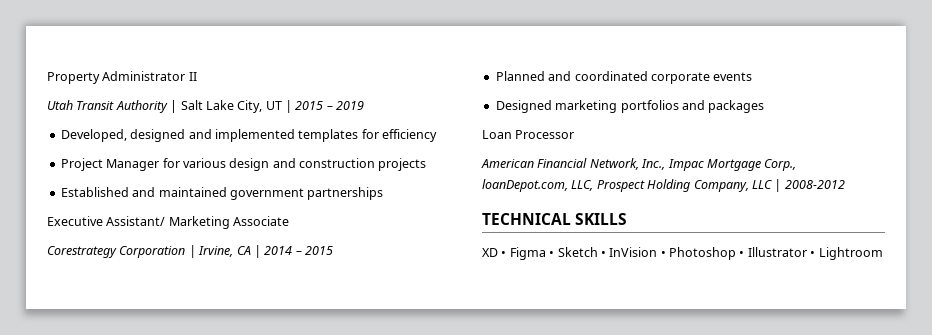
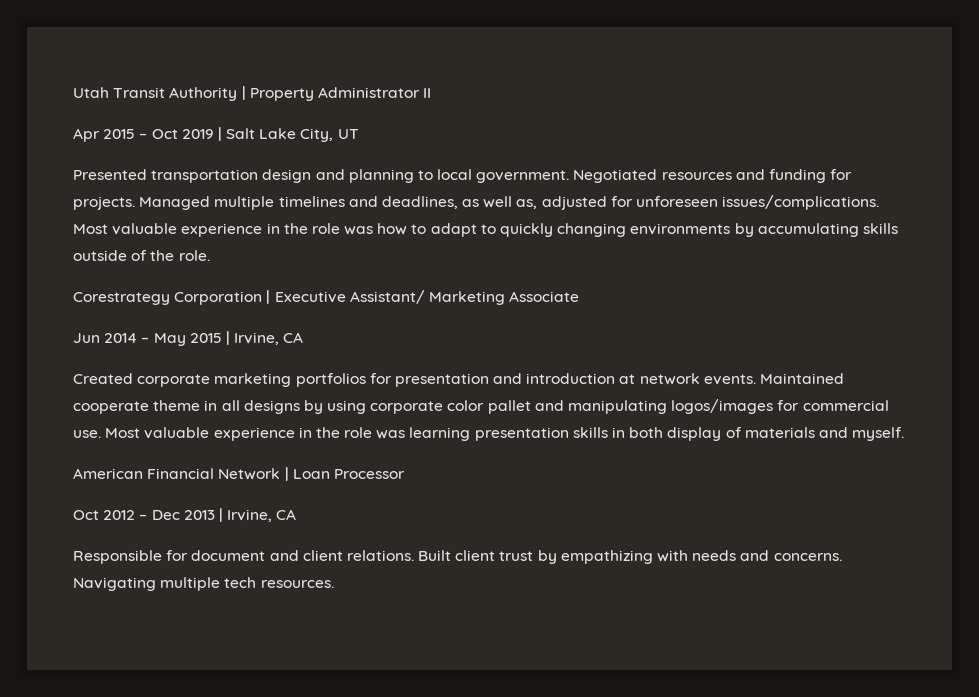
- Property Administrator II
+ Utah Transit Authority | Property Administrator II
- Utah Transit Authority | Salt Lake City, UT | 2015 – 2019
- Developed, designed and implemented templates for efficiency
- Project Manager for various design and construction projects
- Established and maintained government partnerships
- Executive Assistant/ Marketing Associate
- Corestrategy Corporation | Irvine, CA | 2014 – 2015
- Planned and coordinated corporate events
- Designed marketing portfolios and packages
- Loan Processor
- American Financial Network, Inc., Impac Mortgage Corp., loanDepot.com, LLC, Prospect Holding Company, LLC | 2008-2012
- TECHNICAL SKILLS
- XD • Figma • Sketch • InVision • Photoshop • Illustrator • Lightroom
+ Apr 2015 – Oct 2019 | Salt Lake City, UT
+ Presented transportation design and planning to local government. Negotiated resources and funding for projects. Managed multiple timelines and deadlines, as well as, adjusted for unforeseen issues/complications. Most valuable experience in the role was how to adapt to quickly changing environments by accumulating skills outside of the role.
+ Corestrategy Corporation | Executive Assistant/ Marketing Associate
+ Jun 2014 – May 2015 | Irvine, CA
+ Created corporate marketing portfolios for presentation and introduction at network events. Maintained cooperate theme in all designs by using corporate color pallet and manipulating logos/images for commercial use. Most valuable experience in the role was learning presentation skills in both display of materials and myself.
+ American Financial Network | Loan Processor
+ Oct 2012 – Dec 2013 | Irvine, CA
+ Responsible for document and client relations. Built client trust by empathizing with needs and concerns. Navigating multiple tech resources.

